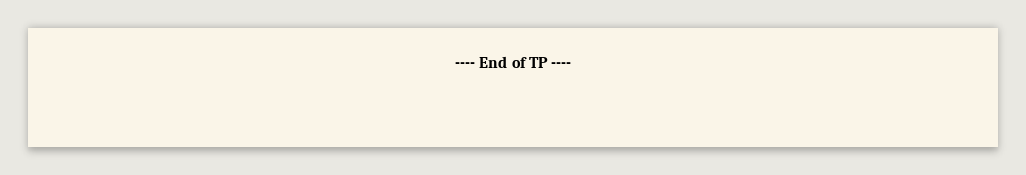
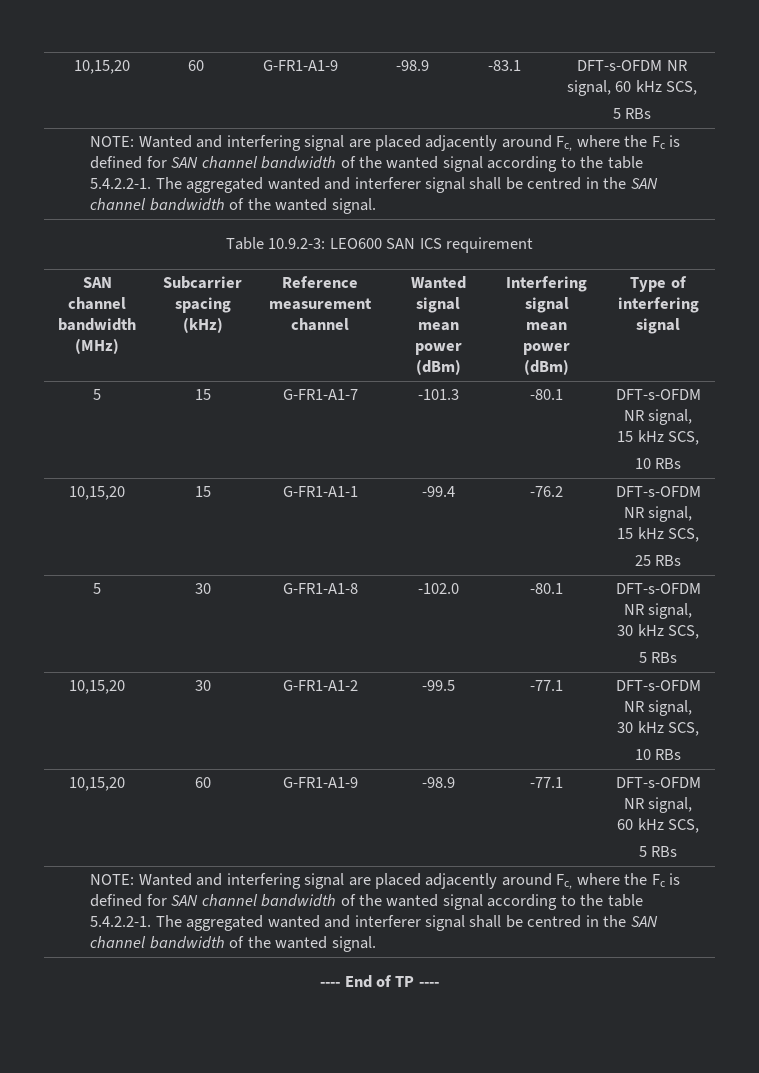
+ 10,15,20 | 60 | G-FR1-A1-9 | -98.9 | -83.1 | DFT-s-OFDM NR signal, 60 kHz SCS,
+ 5 RBs
+ NOTE: Wanted and interfering signal are placed adjacently around Fc, where the Fc is defined for SAN channel bandwidth of the wanted signal according to the table 5.4.2.2-1. The aggregated wanted and interferer signal shall be centred in the SAN channel bandwidth of the wanted signal.
+ Table 10.9.2-3: LEO600 SAN ICS requirement
+ SAN channel bandwidth (MHz) | Subcarrier spacing (kHz) | Reference measurement channel | Wanted signal mean power (dBm) | Interfering signal mean power (dBm) | Type of interfering signal
+ 5 | 15 | G-FR1-A1-7 | -101.3 | -80.1 | DFT-s-OFDM NR signal, 15 kHz SCS,
+ 10 RBs
+ 10,15,20 | 15 | G-FR1-A1-1 | -99.4 | -76.2 | DFT-s-OFDM NR signal, 15 kHz SCS,
+ 25 RBs
+ 5 | 30 | G-FR1-A1-8 | -102.0 | -80.1 | DFT-s-OFDM NR signal, 30 kHz SCS,
+ 5 RBs
+ 10,15,20 | 30 | G-FR1-A1-2 | -99.5 | -77.1 | DFT-s-OFDM NR signal, 30 kHz SCS,
+ 10 RBs
+ 10,15,20 | 60 | G-FR1-A1-9 | -98.9 | -77.1 | DFT-s-OFDM NR signal, 60 kHz SCS,
+ 5 RBs
+ NOTE: Wanted and interfering signal are placed adjacently around Fc, where the Fc is defined for SAN channel bandwidth of the wanted signal according to the table 5.4.2.2-1. The aggregated wanted and interferer signal shall be centred in the SAN channel bandwidth of the wanted signal.

